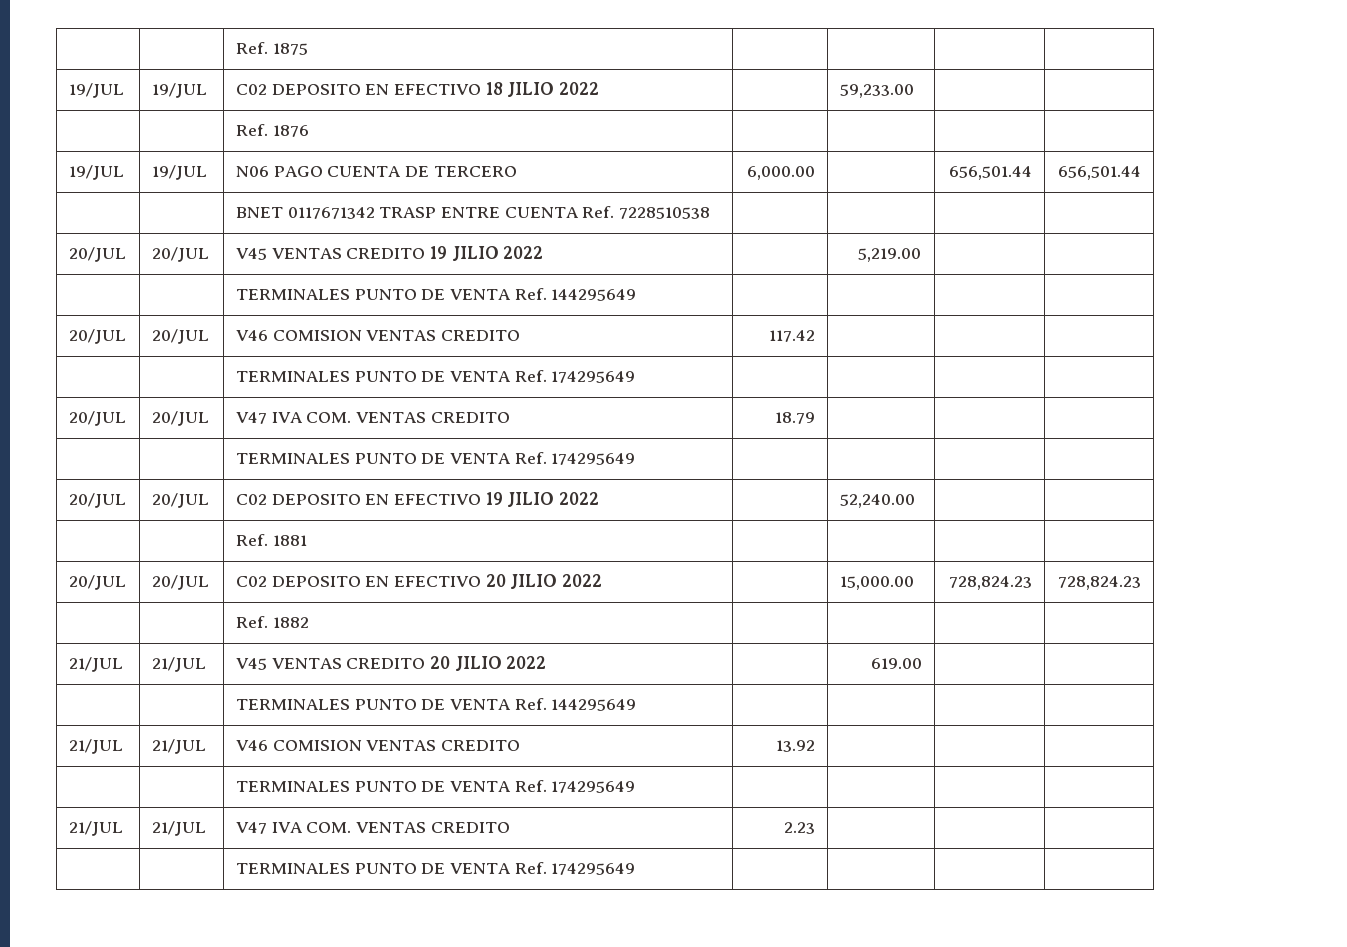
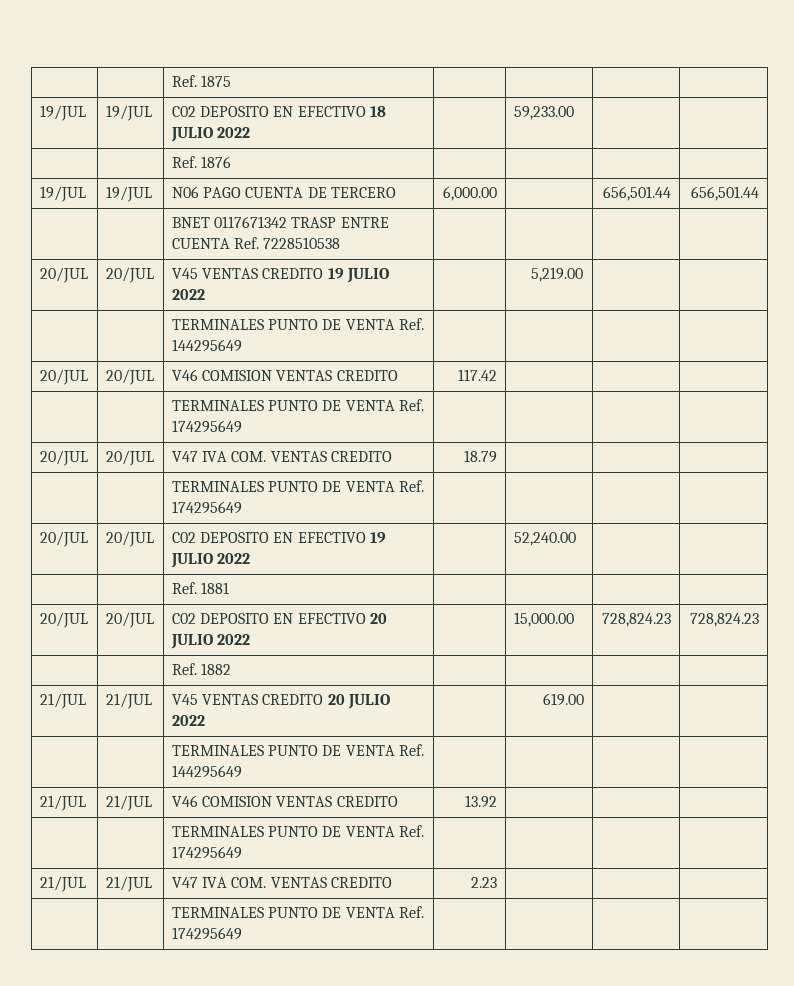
- 19/JUL | 19/JUL | C02 DEPOSITO EN EFECTIVO 18 JILIO 2022 | | 59,233.00 | |
+ 19/JUL | 19/JUL | C02 DEPOSITO EN EFECTIVO 18 JULIO 2022 | | 59,233.00 | |
- 20/JUL | 20/JUL | V45 VENTAS CREDITO 19 JILIO 2022 | | 5,219.00 | |
+ 20/JUL | 20/JUL | V45 VENTAS CREDITO 19 JULIO 2022 | | 5,219.00 | |
- 20/JUL | 20/JUL | C02 DEPOSITO EN EFECTIVO 19 JILIO 2022 | | 52,240.00 | |
+ 20/JUL | 20/JUL | C02 DEPOSITO EN EFECTIVO 19 JULIO 2022 | | 52,240.00 | |
- 20/JUL | 20/JUL | C02 DEPOSITO EN EFECTIVO 20 JILIO 2022 | | 15,000.00 | 728,824.23 | 728,824.23
+ 20/JUL | 20/JUL | C02 DEPOSITO EN EFECTIVO 20 JULIO 2022 | | 15,000.00 | 728,824.23 | 728,824.23
- 21/JUL | 21/JUL | V45 VENTAS CREDITO 20 JILIO 2022 | | 619.00 | |
+ 21/JUL | 21/JUL | V45 VENTAS CREDITO 20 JULIO 2022 | | 619.00 | |

